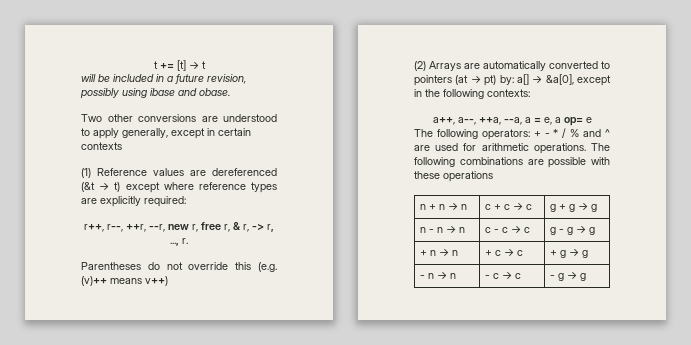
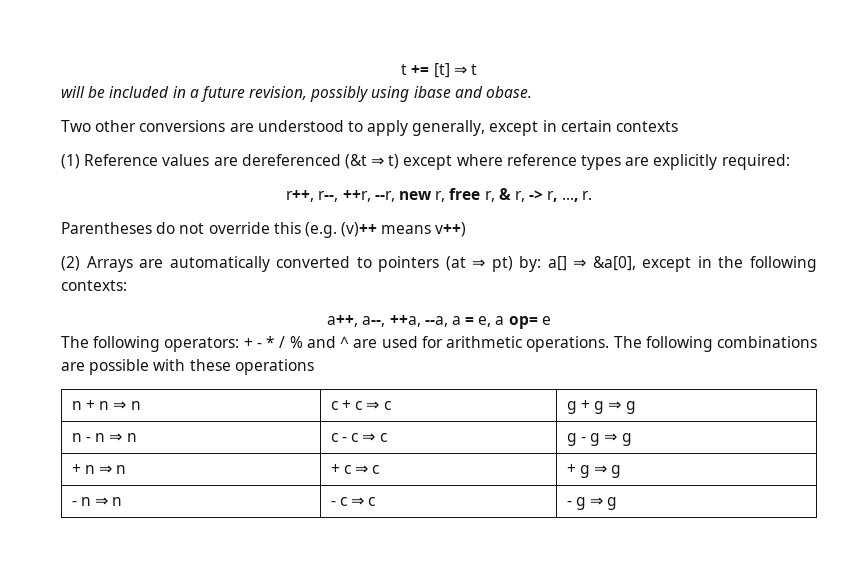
- t += [t] → t
+ t += [t] ⇒ t
- (1) Reference values are dereferenced (&t → t) except where reference types are explicitly required:
+ (1) Reference values are dereferenced (&t ⇒ t) except where reference types are explicitly required:
- (2) Arrays are automatically converted to pointers (at → pt) by: a[] → &a[0], except in the following contexts:
+ (2) Arrays are automatically converted to pointers (at ⇒ pt) by: a[] ⇒ &a[0], except in the following contexts:
- n + n → n | c + c → c | g + g → g
+ n + n ⇒ n | c + c ⇒ c | g + g ⇒ g
- n - n → n | c - c → c | g - g → g
+ n - n ⇒ n | c - c ⇒ c | g - g ⇒ g
- + n → n | + c → c | + g → g
+ + n ⇒ n | + c ⇒ c | + g ⇒ g
- - n → n | - c → c | - g → g
+ - n ⇒ n | - c ⇒ c | - g ⇒ g

